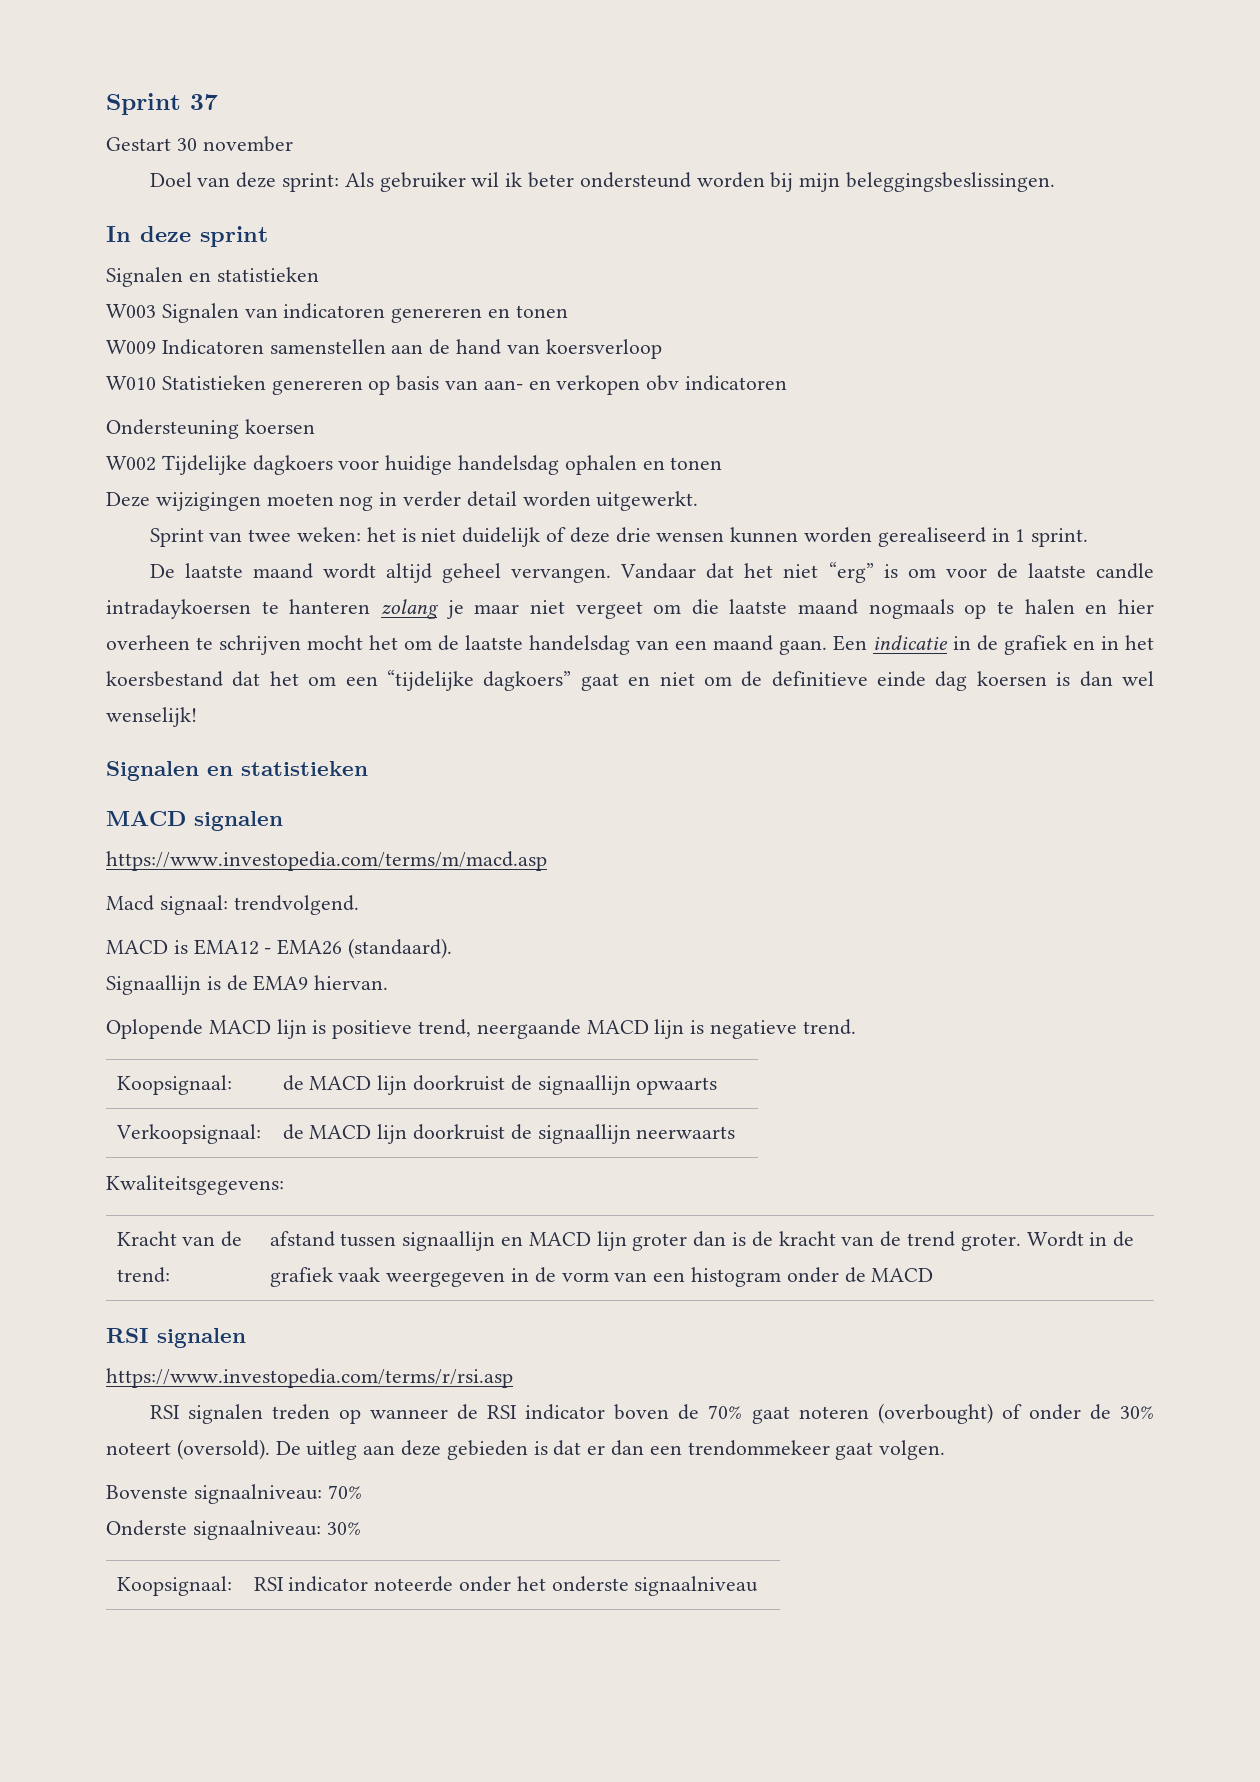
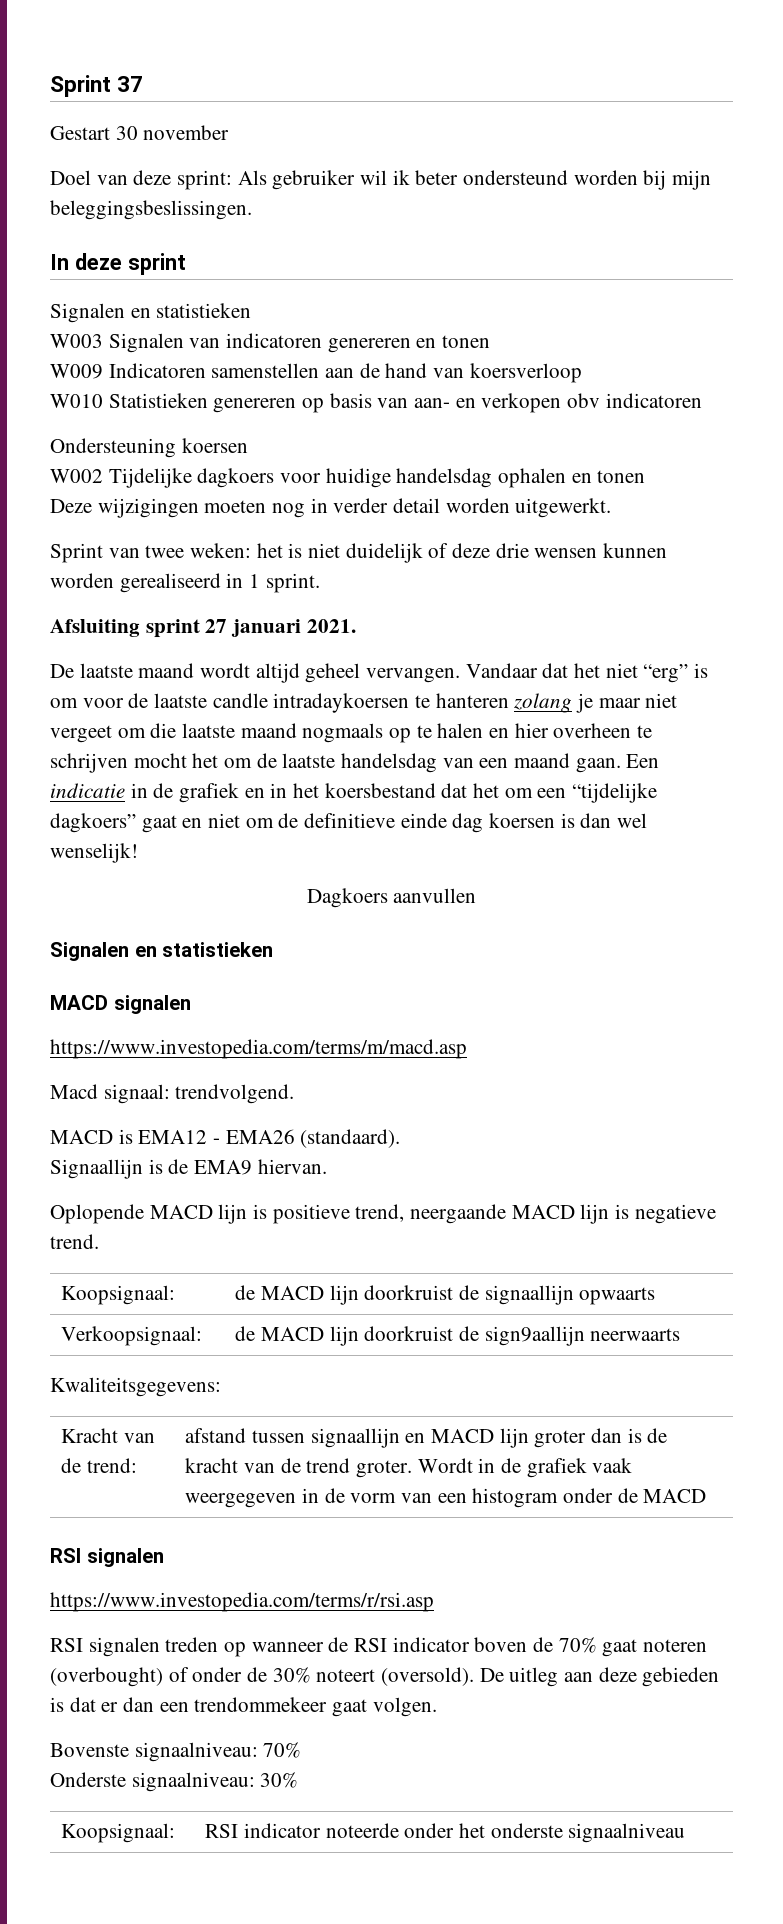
+ Afsluiting sprint 27 januari 2021.
+ Dagkoers aanvullen
- Verkoopsignaal: | de MACD lijn doorkruist de signaallijn neerwaarts
+ Verkoopsignaal: | de MACD lijn doorkruist de sign9aallijn neerwaarts

